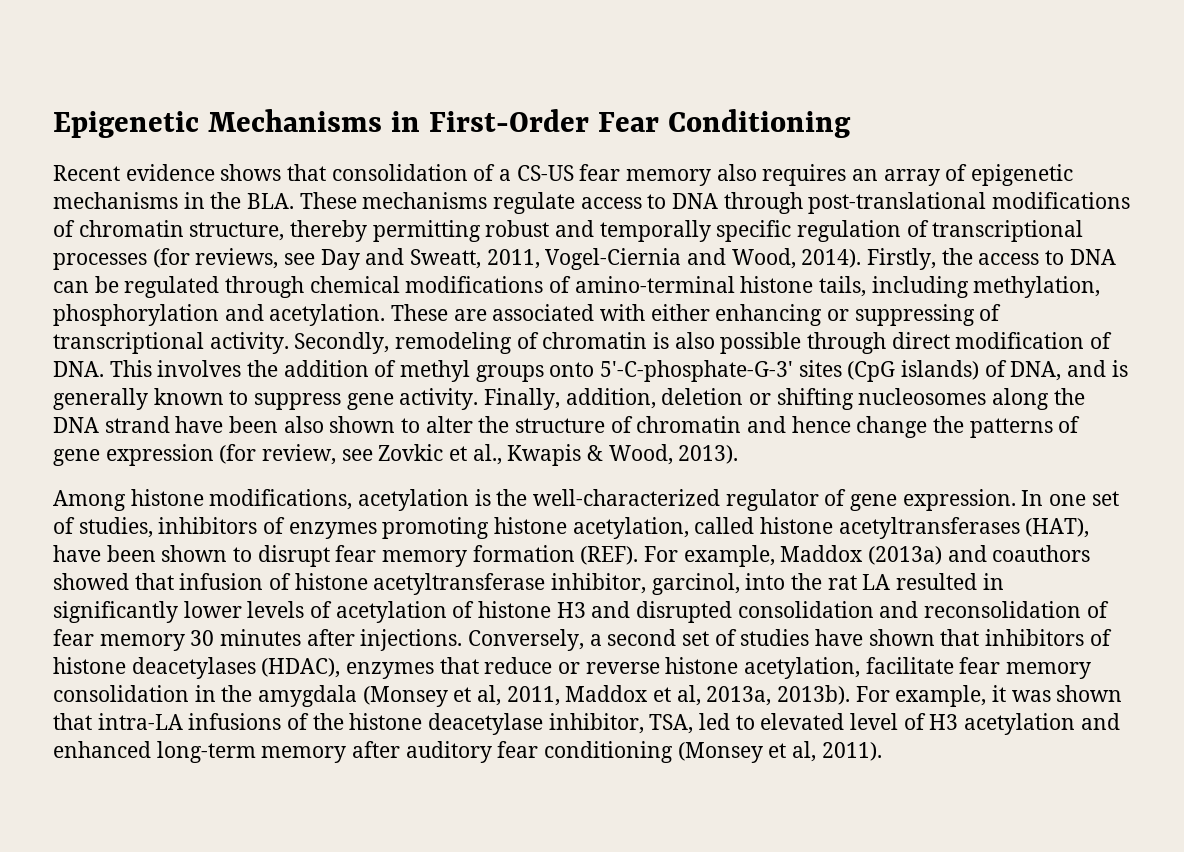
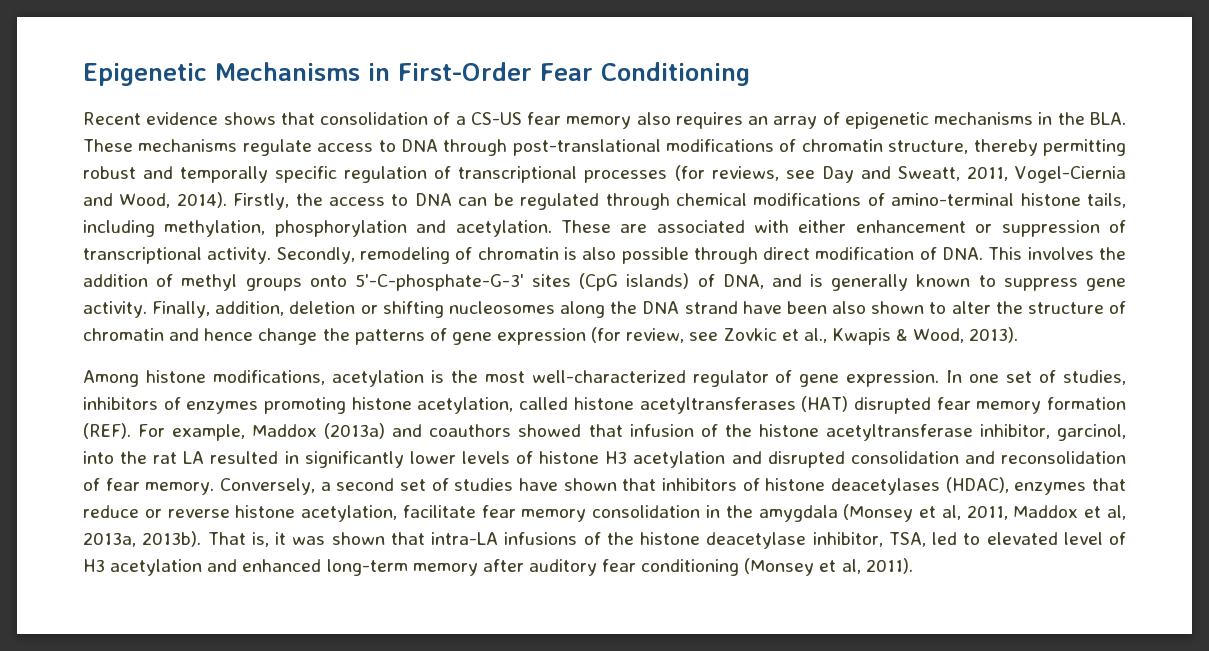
- These are associated with either enhancing or suppressing of transcriptional activity.
+ These are associated with either enhancement or suppression of transcriptional activity.
- Among histone modifications, acetylation is the well-characterized regulator of gene expression.
+ Among histone modifications, acetylation is the most well-characterized regulator of gene expression.
- In one set of studies, inhibitors of enzymes promoting histone acetylation, called histone acetyltransferases (HAT), have been shown to disrupt fear memory formation (REF).
+ In one set of studies, inhibitors of enzymes promoting histone acetylation, called histone acetyltransferases (HAT) disrupted fear memory formation (REF).
- For example, Maddox (2013a) and coauthors showed that infusion of histone acetyltransferase inhibitor, garcinol, into the rat LA resulted in significantly lower levels of acetylation of histone H3 and disrupted consolidation and reconsolidation of fear memory 30 minutes after injections.
+ For example, Maddox (2013a) and coauthors showed that infusion of the histone acetyltransferase inhibitor, garcinol, into the rat LA resulted in significantly lower levels of histone H3 acetylation and disrupted consolidation and reconsolidation of fear memory.
- For example, it was shown that intra-LA infusions of the histone deacetylase inhibitor, TSA, led to elevated level of H3 acetylation and enhanced long-term memory after auditory fear conditioning (Monsey et al, 2011).
+ That is, it was shown that intra-LA infusions of the histone deacetylase inhibitor, TSA, led to elevated level of H3 acetylation and enhanced long-term memory after auditory fear conditioning (Monsey et al, 2011).

